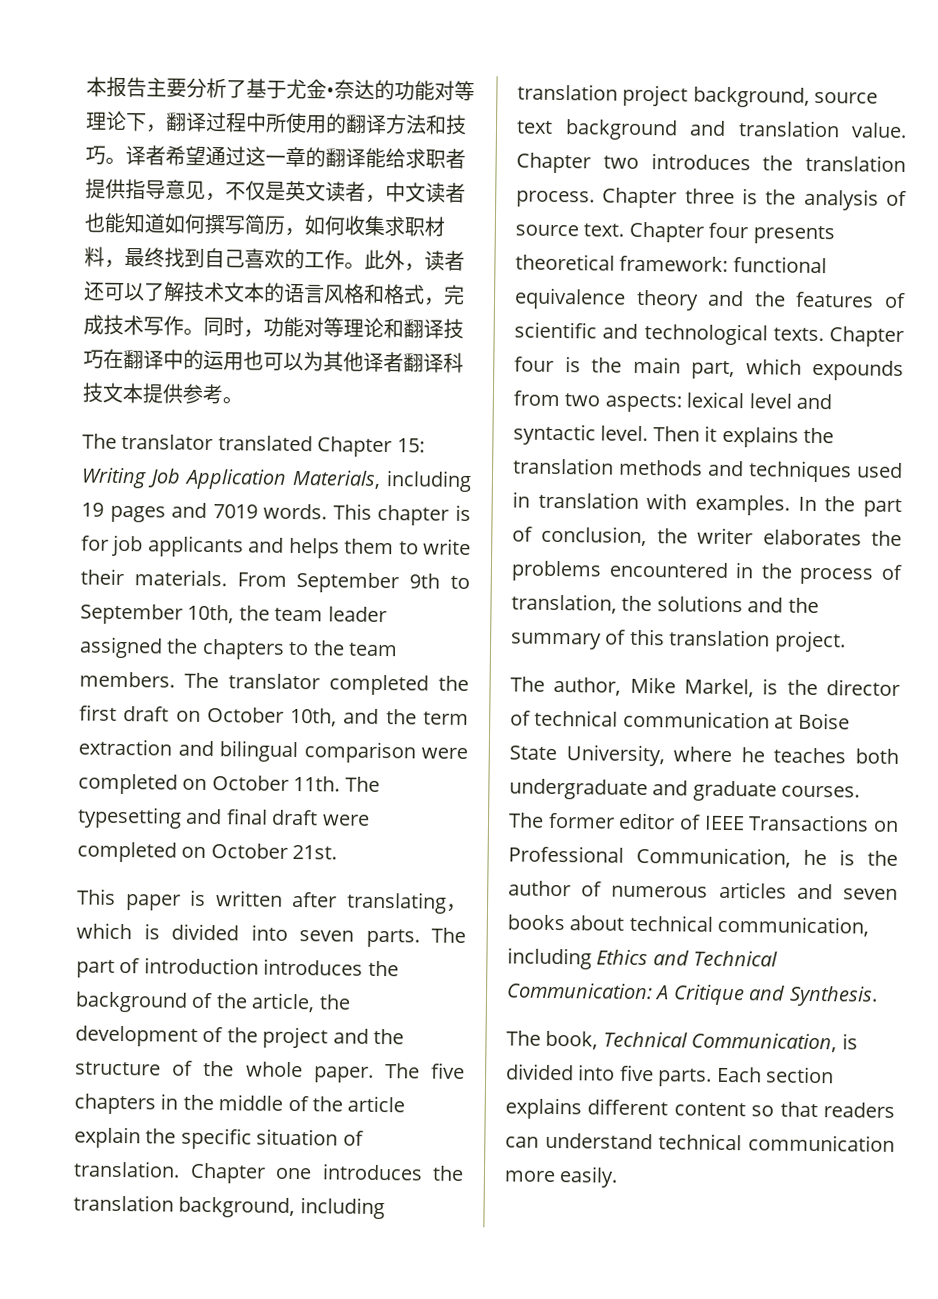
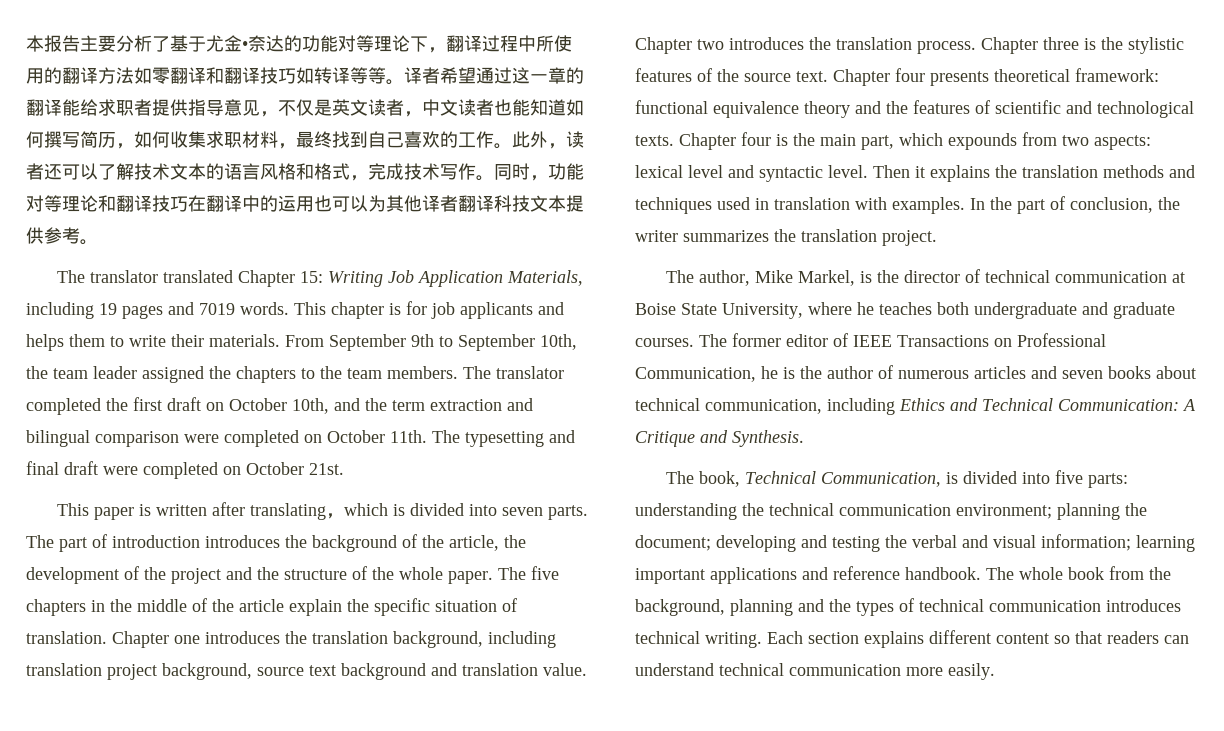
- 本报告主要分析了基于尤金•奈达的功能对等理论下，翻译过程中所使用的翻译方法和技巧。
+ 本报告主要分析了基于尤金•奈达的功能对等理论下，翻译过程中所使用的翻译方法如零翻译和翻译技巧如转译等等。
- Chapter three is the analysis of source text.
+ Chapter three is the stylistic features of the source text.
- In the part of conclusion, the writer elaborates the problems encountered in the process of translation, the solutions and the summary of this translation project.
+ In the part of conclusion, the writer summarizes the translation project.
- The book, Technical Communication, is divided into five parts.
+ The book, Technical Communication, is divided into five parts: understanding the technical communication environment; planning the document; developing and testing the verbal and visual information; learning important applications and reference handbook. The whole book from the background, planning and the types of technical communication introduces technical writing.

